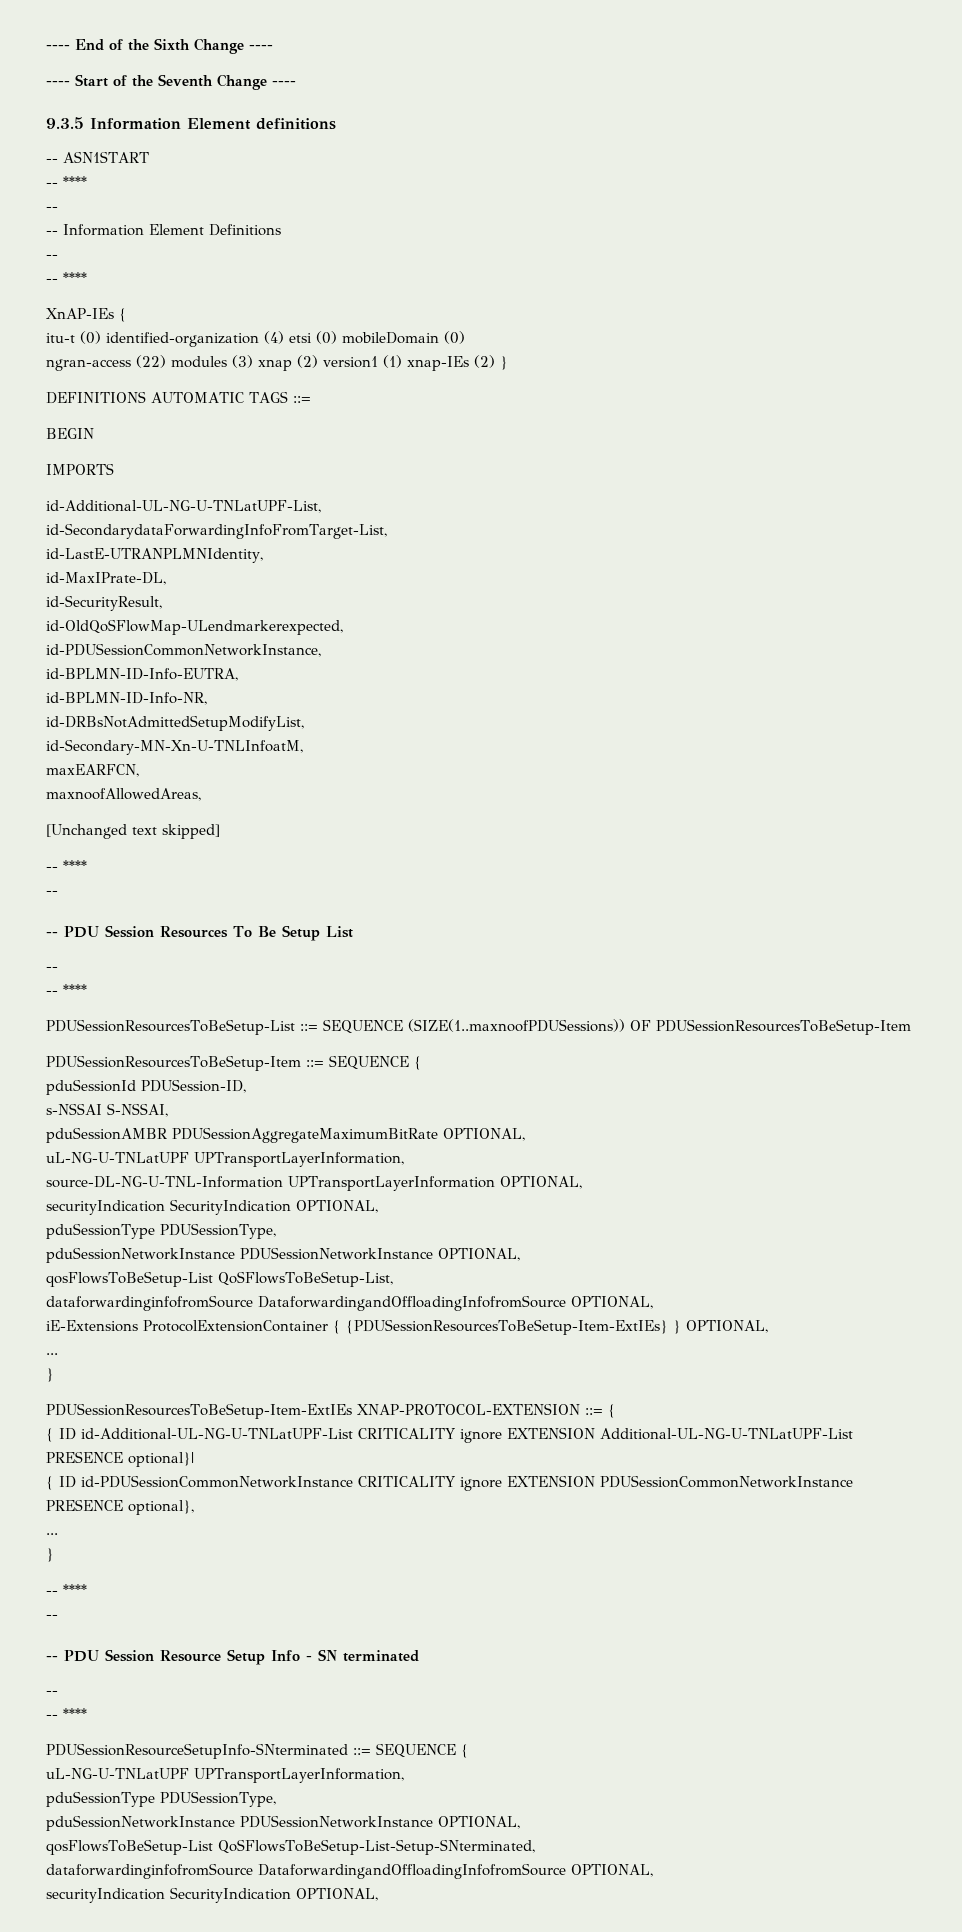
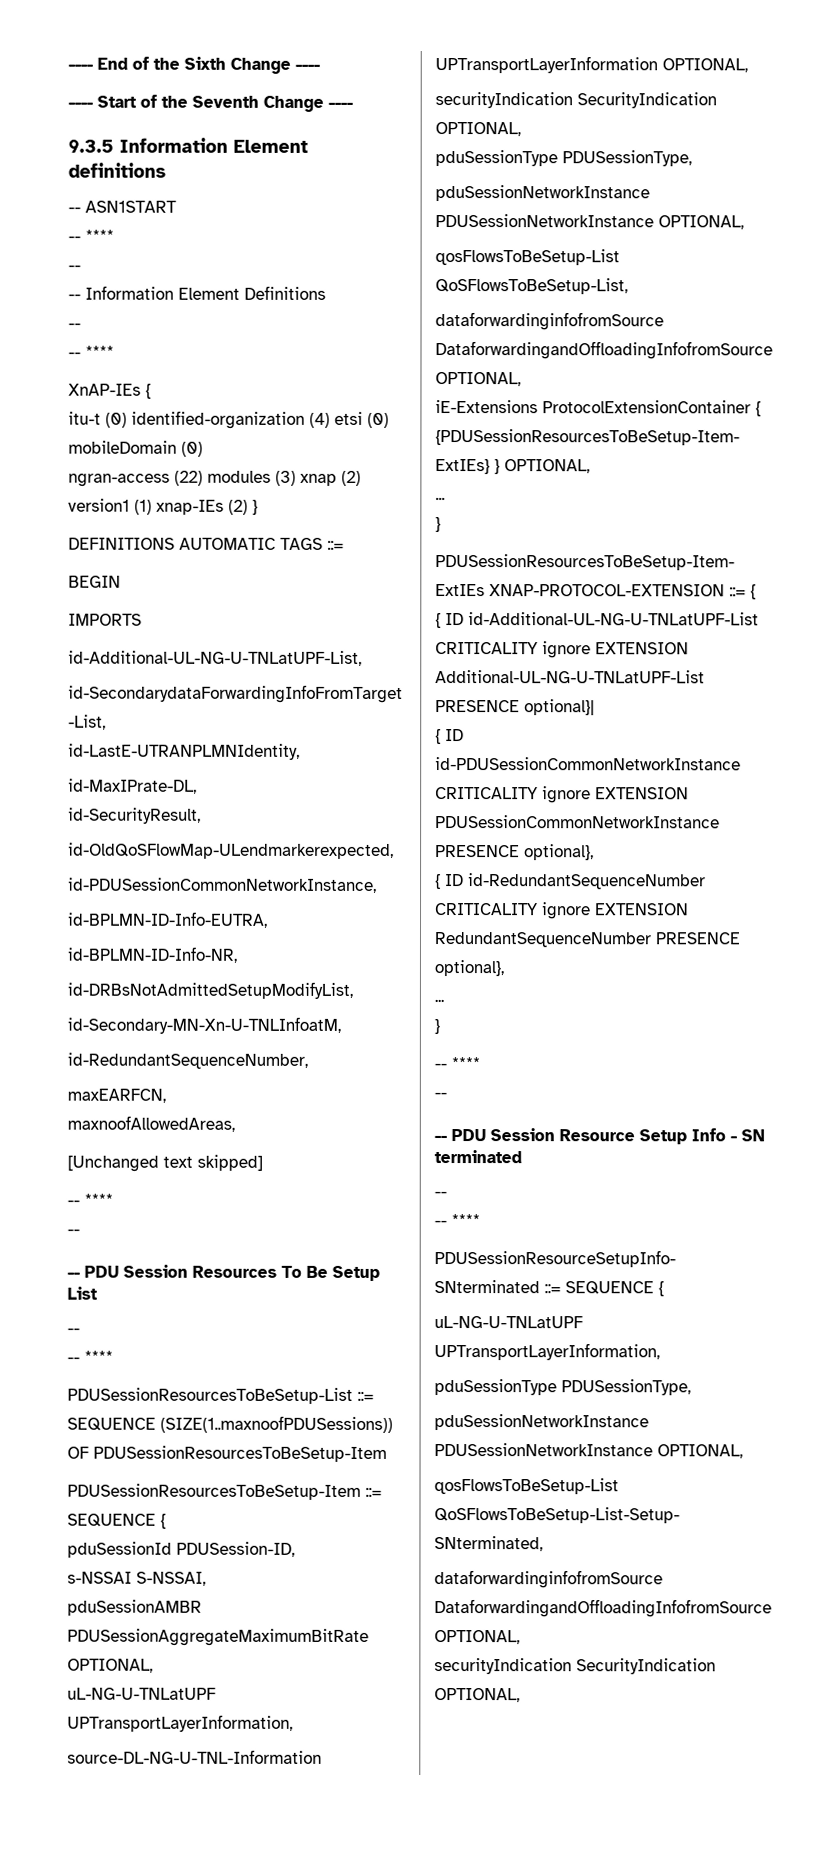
+ id-RedundantSequenceNumber,
+ { ID id-RedundantSequenceNumber CRITICALITY ignore EXTENSION RedundantSequenceNumber PRESENCE optional},

